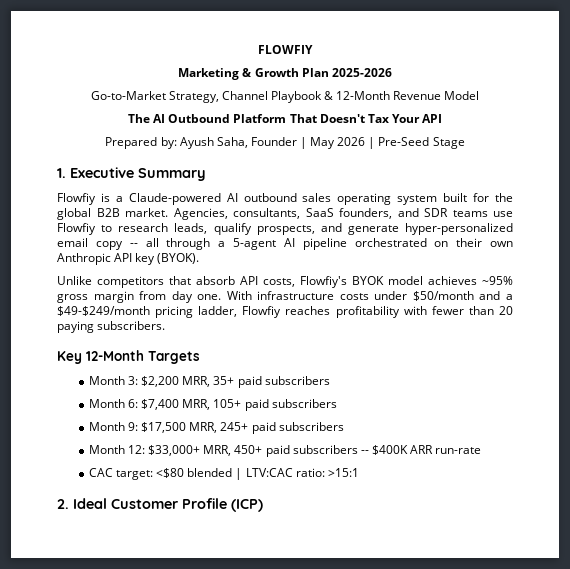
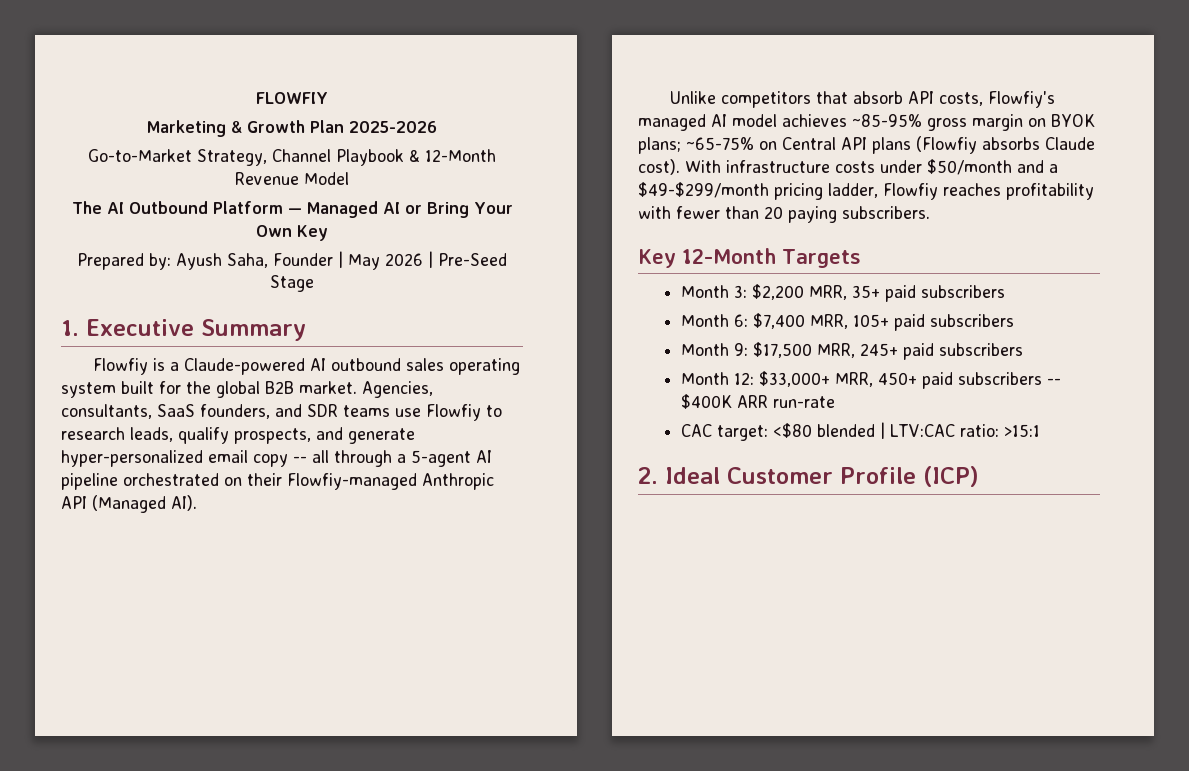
- The AI Outbound Platform That Doesn't Tax Your API
+ The AI Outbound Platform — Managed AI or Bring Your Own Key
- Agencies, consultants, SaaS founders, and SDR teams use Flowfiy to research leads, qualify prospects, and generate hyper-personalized email copy -- all through a 5-agent AI pipeline orchestrated on their own Anthropic API key (BYOK).
+ Agencies, consultants, SaaS founders, and SDR teams use Flowfiy to research leads, qualify prospects, and generate hyper-personalized email copy -- all through a 5-agent AI pipeline orchestrated on their Flowfiy-managed Anthropic API (Managed AI).
- Unlike competitors that absorb API costs, Flowfiy's BYOK model achieves ~95% gross margin from day one.
+ Unlike competitors that absorb API costs, Flowfiy's managed AI model achieves ~85-95% gross margin on BYOK plans; ~65-75% on Central API plans (Flowfiy absorbs Claude cost).
- With infrastructure costs under $50/month and a $49-$249/month pricing ladder, Flowfiy reaches profitability with fewer than 20 paying subscribers.
+ With infrastructure costs under $50/month and a $49-$299/month pricing ladder, Flowfiy reaches profitability with fewer than 20 paying subscribers.

